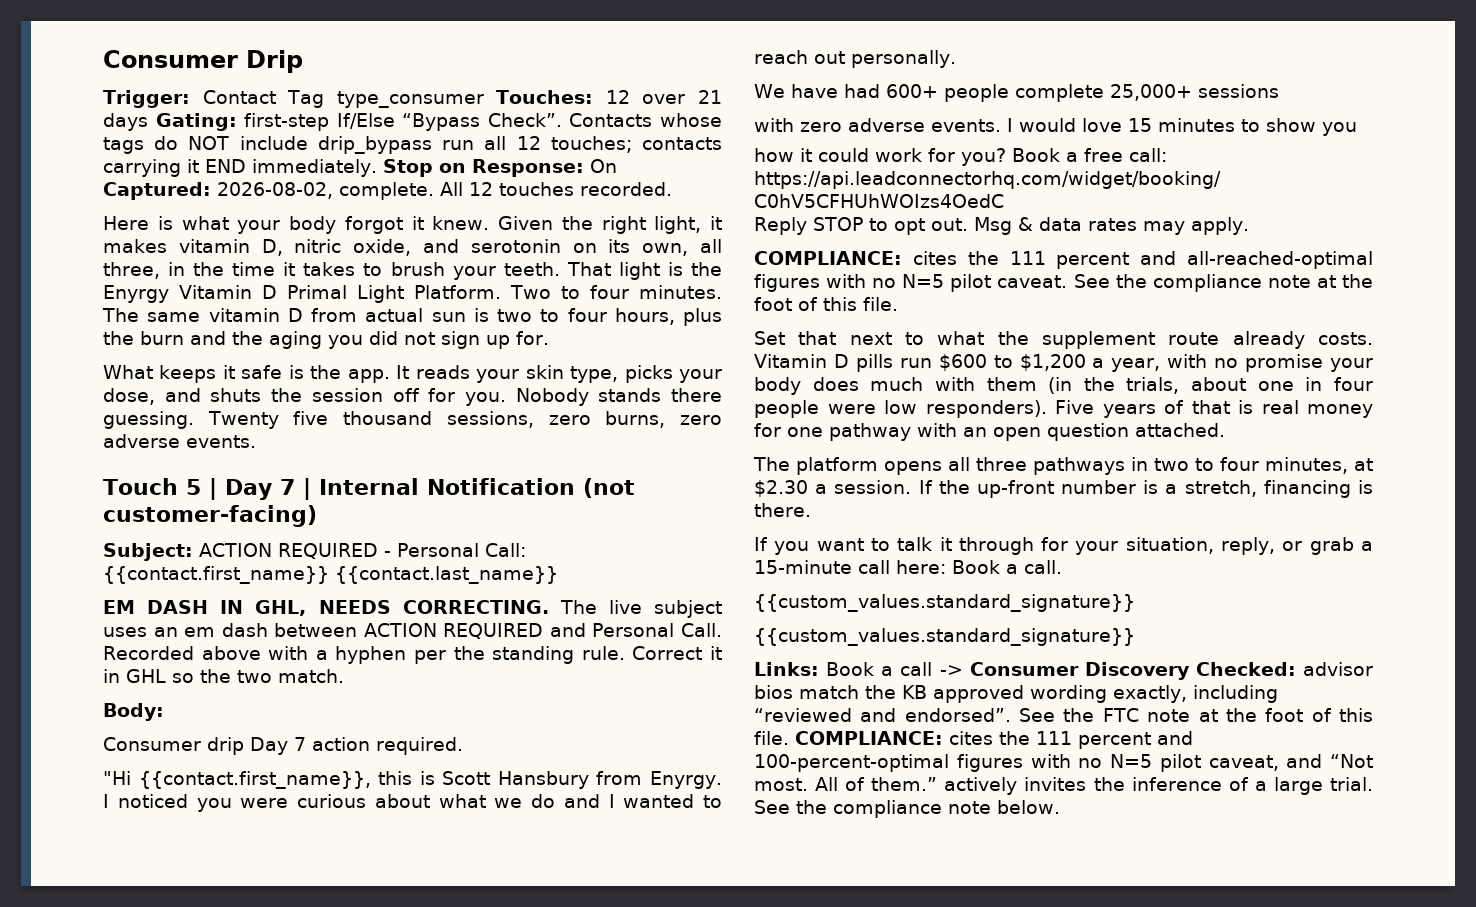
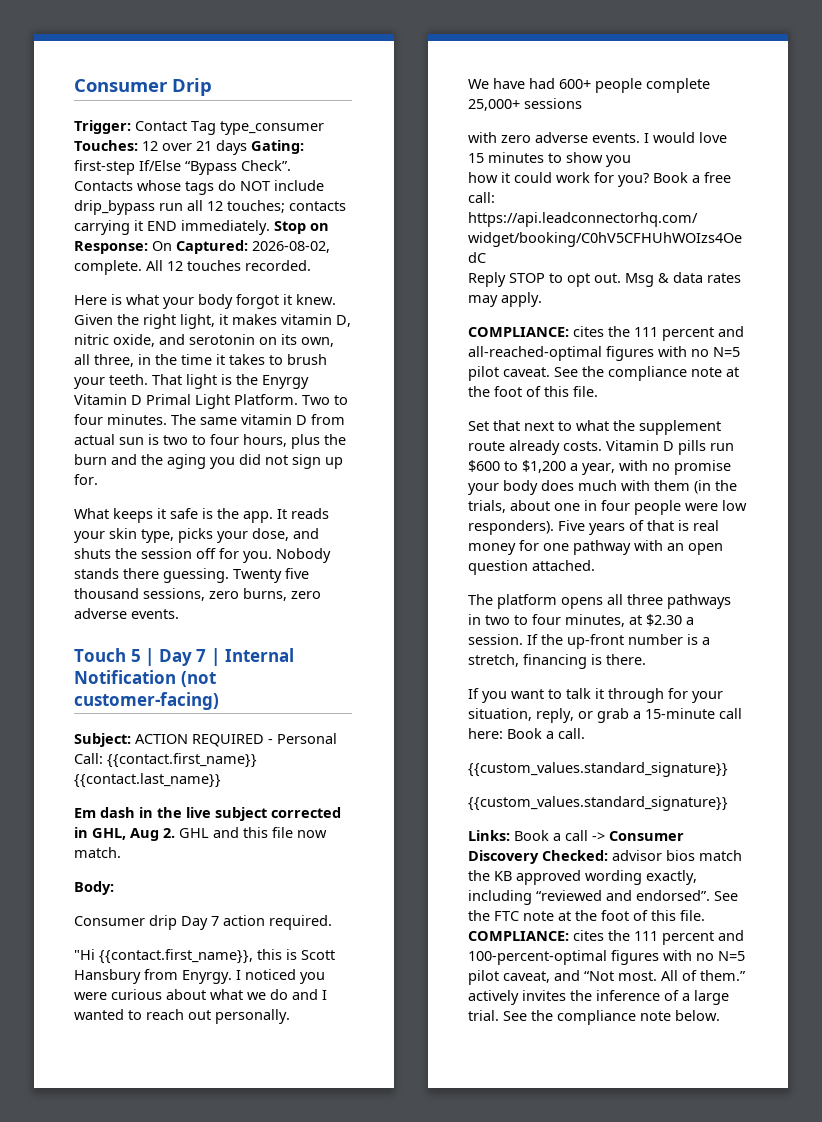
- EM DASH IN GHL, NEEDS CORRECTING. The live subject uses an em dash between ACTION REQUIRED and Personal Call. Recorded above with a hyphen per the standing rule. Correct it in GHL so the two match.
+ Em dash in the live subject corrected in GHL, Aug 2. GHL and this file now match.

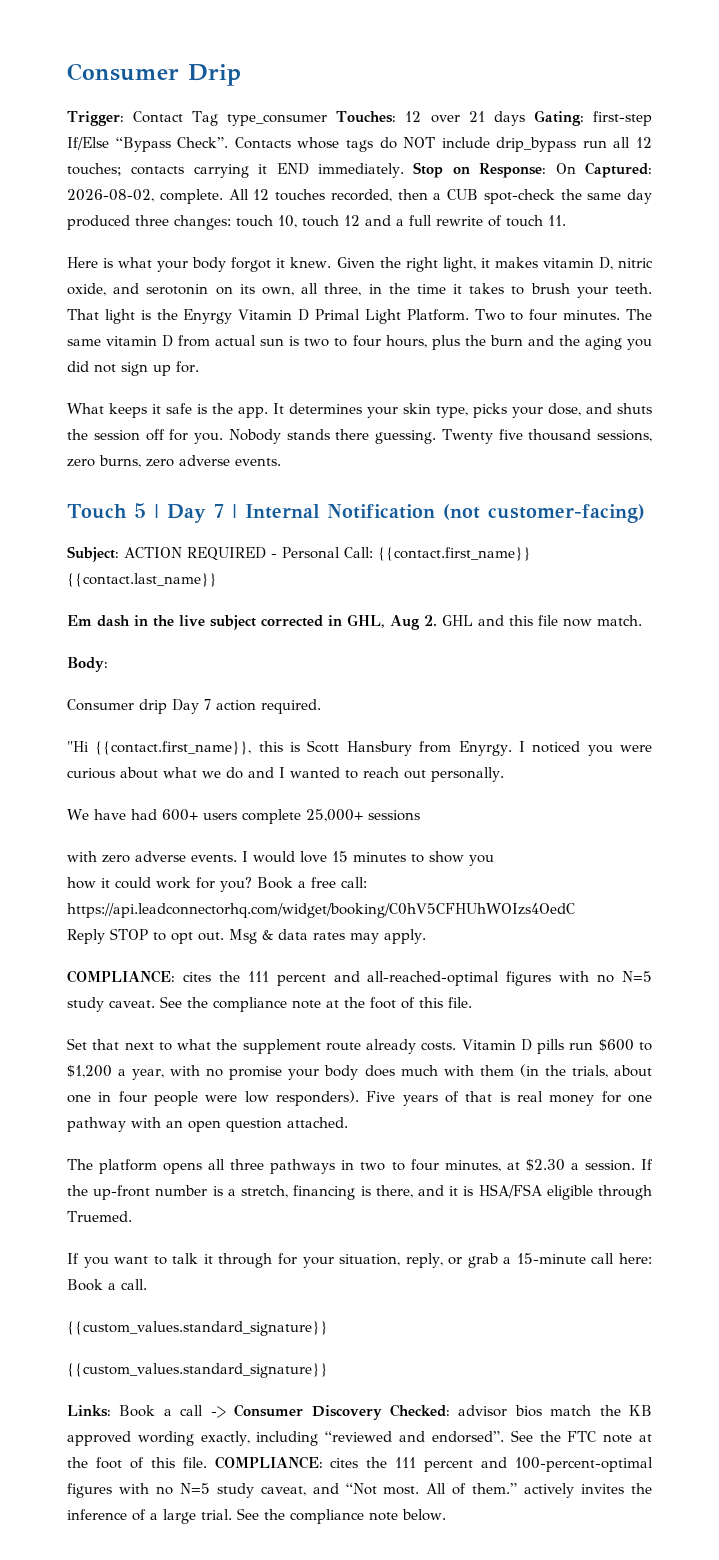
- All 12 touches recorded.
+ All 12 touches recorded, then a CUB spot-check the same day produced three changes: touch 10, touch 12 and a full rewrite of touch 11.
- It reads your skin type, picks your dose, and shuts the session off for you.
+ It determines your skin type, picks your dose, and shuts the session off for you.
- We have had 600+ people complete 25,000+ sessions
+ We have had 600+ users complete 25,000+ sessions
- COMPLIANCE: cites the 111 percent and all-reached-optimal figures with no N=5 pilot caveat.
+ COMPLIANCE: cites the 111 percent and all-reached-optimal figures with no N=5 study caveat.
- If the up-front number is a stretch, financing is there.
+ If the up-front number is a stretch, financing is there, and it is HSA/FSA eligible through Truemed.
- COMPLIANCE: cites the 111 percent and 100-percent-optimal figures with no N=5 pilot caveat, and “Not most.
+ COMPLIANCE: cites the 111 percent and 100-percent-optimal figures with no N=5 study caveat, and “Not most.

